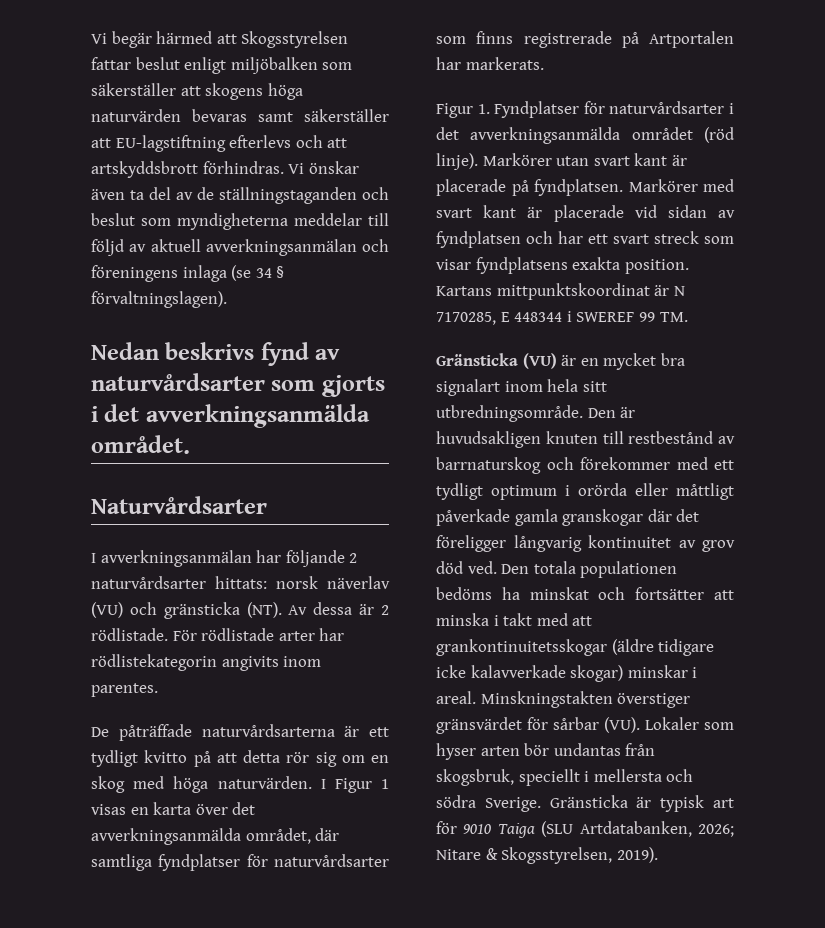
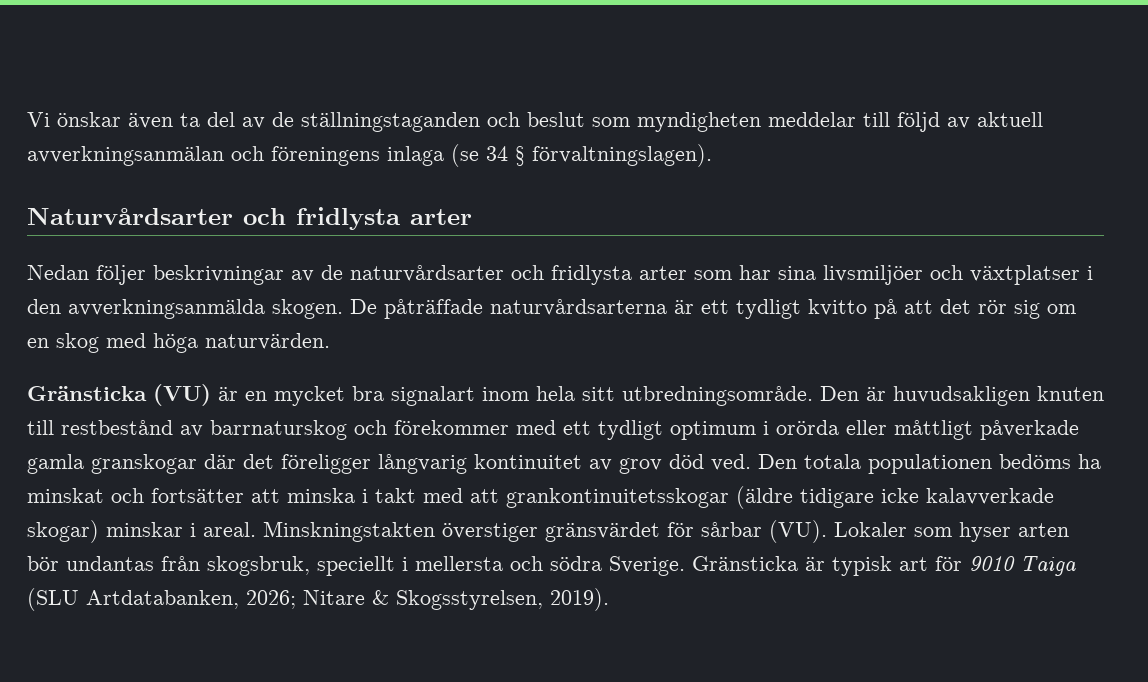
- Vi begär härmed att Skogsstyrelsen fattar beslut enligt miljöbalken som säkerställer att skogens höga naturvärden bevaras samt säkerställer att EU-lagstiftning efterlevs och att artskyddsbrott förhindras. Vi önskar även ta del av de ställningstaganden och beslut som myndigheterna meddelar till följd av aktuell avverkningsanmälan och föreningens inlaga (se 34 § förvaltningslagen).
+ Vi önskar även ta del av de ställningstaganden och beslut som myndigheten meddelar till följd av aktuell avverkningsanmälan och föreningens inlaga (se 34 § förvaltningslagen).
- Nedan beskrivs fynd av naturvårdsarter som gjorts i det avverkningsanmälda området.
- Naturvårdsarter
- I avverkningsanmälan har följande 2 naturvårdsarter hittats: norsk näverlav (VU) och gränsticka (NT). Av dessa är 2 rödlistade. För rödlistade arter har rödlistekategorin angivits inom parentes.
- De påträffade naturvårdsarterna är ett tydligt kvitto på att detta rör sig om en skog med höga naturvärden. I Figur 1 visas en karta över det avverkningsanmälda området, där samtliga fyndplatser för naturvårdsarter som finns registrerade på Artportalen har markerats.
- Figur 1. Fyndplatser för naturvårdsarter i det avverkningsanmälda området (röd linje). Markörer utan svart kant är placerade på fyndplatsen. Markörer med svart kant är placerade vid sidan av fyndplatsen och har ett svart streck som visar fyndplatsens exakta position. Kartans mittpunktskoordinat är N 7170285, E 448344 i SWEREF 99 TM.
+ Naturvårdsarter och fridlysta arter
+ Nedan följer beskrivningar av de naturvårdsarter och fridlysta arter som har sina livsmiljöer och växtplatser i den avverkningsanmälda skogen. De påträffade naturvårdsarterna är ett tydligt kvitto på att det rör sig om en skog med höga naturvärden.

